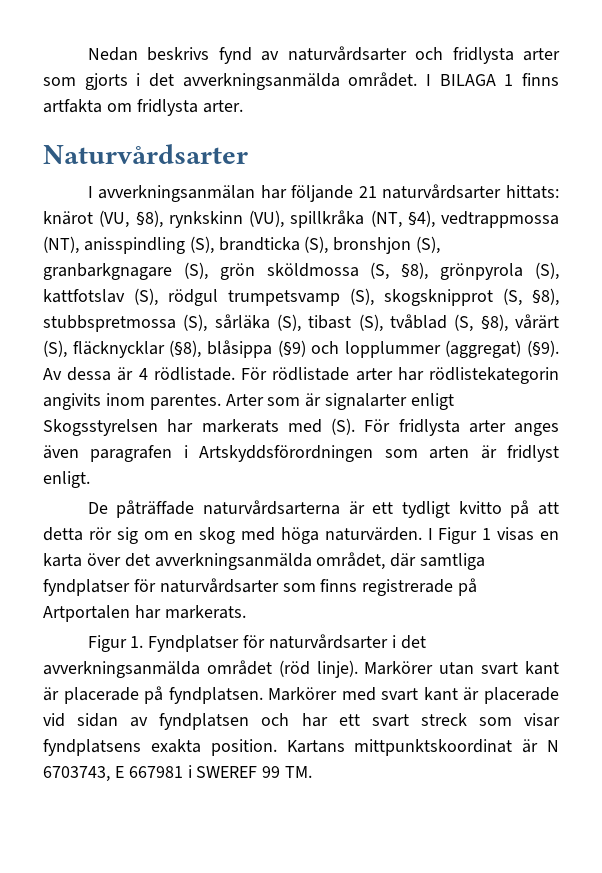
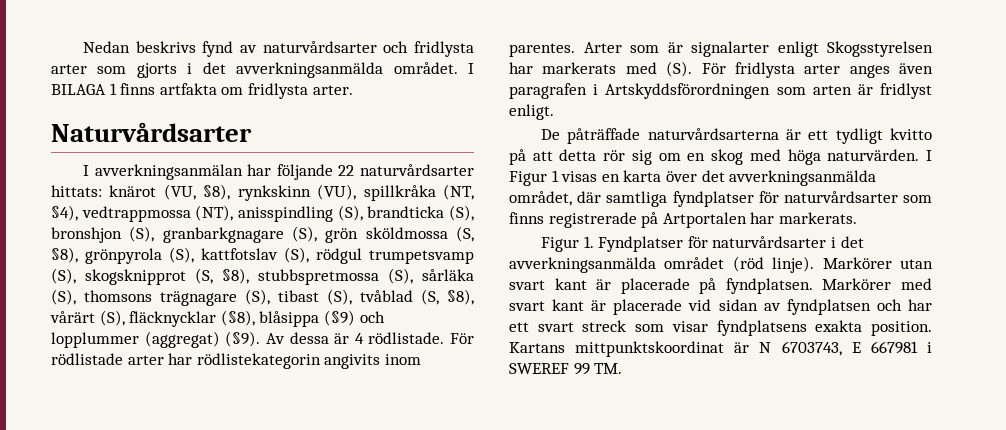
- I avverkningsanmälan har följande 21 naturvårdsarter hittats: knärot (VU, §8), rynkskinn (VU), spillkråka (NT, §4), vedtrappmossa (NT), anisspindling (S), brandticka (S), bronshjon (S), granbarkgnagare (S), grön sköldmossa (S, §8), grönpyrola (S), kattfotslav (S), rödgul trumpetsvamp (S), skogsknipprot (S, §8), stubbspretmossa (S), sårläka (S), tibast (S), tvåblad (S, §8), vårärt (S), fläcknycklar (§8), blåsippa (§9) och lopplummer (aggregat) (§9).
+ I avverkningsanmälan har följande 22 naturvårdsarter hittats: knärot (VU, §8), rynkskinn (VU), spillkråka (NT, §4), vedtrappmossa (NT), anisspindling (S), brandticka (S), bronshjon (S), granbarkgnagare (S), grön sköldmossa (S, §8), grönpyrola (S), kattfotslav (S), rödgul trumpetsvamp (S), skogsknipprot (S, §8), stubbspretmossa (S), sårläka (S), thomsons trägnagare (S), tibast (S), tvåblad (S, §8), vårärt (S), fläcknycklar (§8), blåsippa (§9) och lopplummer (aggregat) (§9).

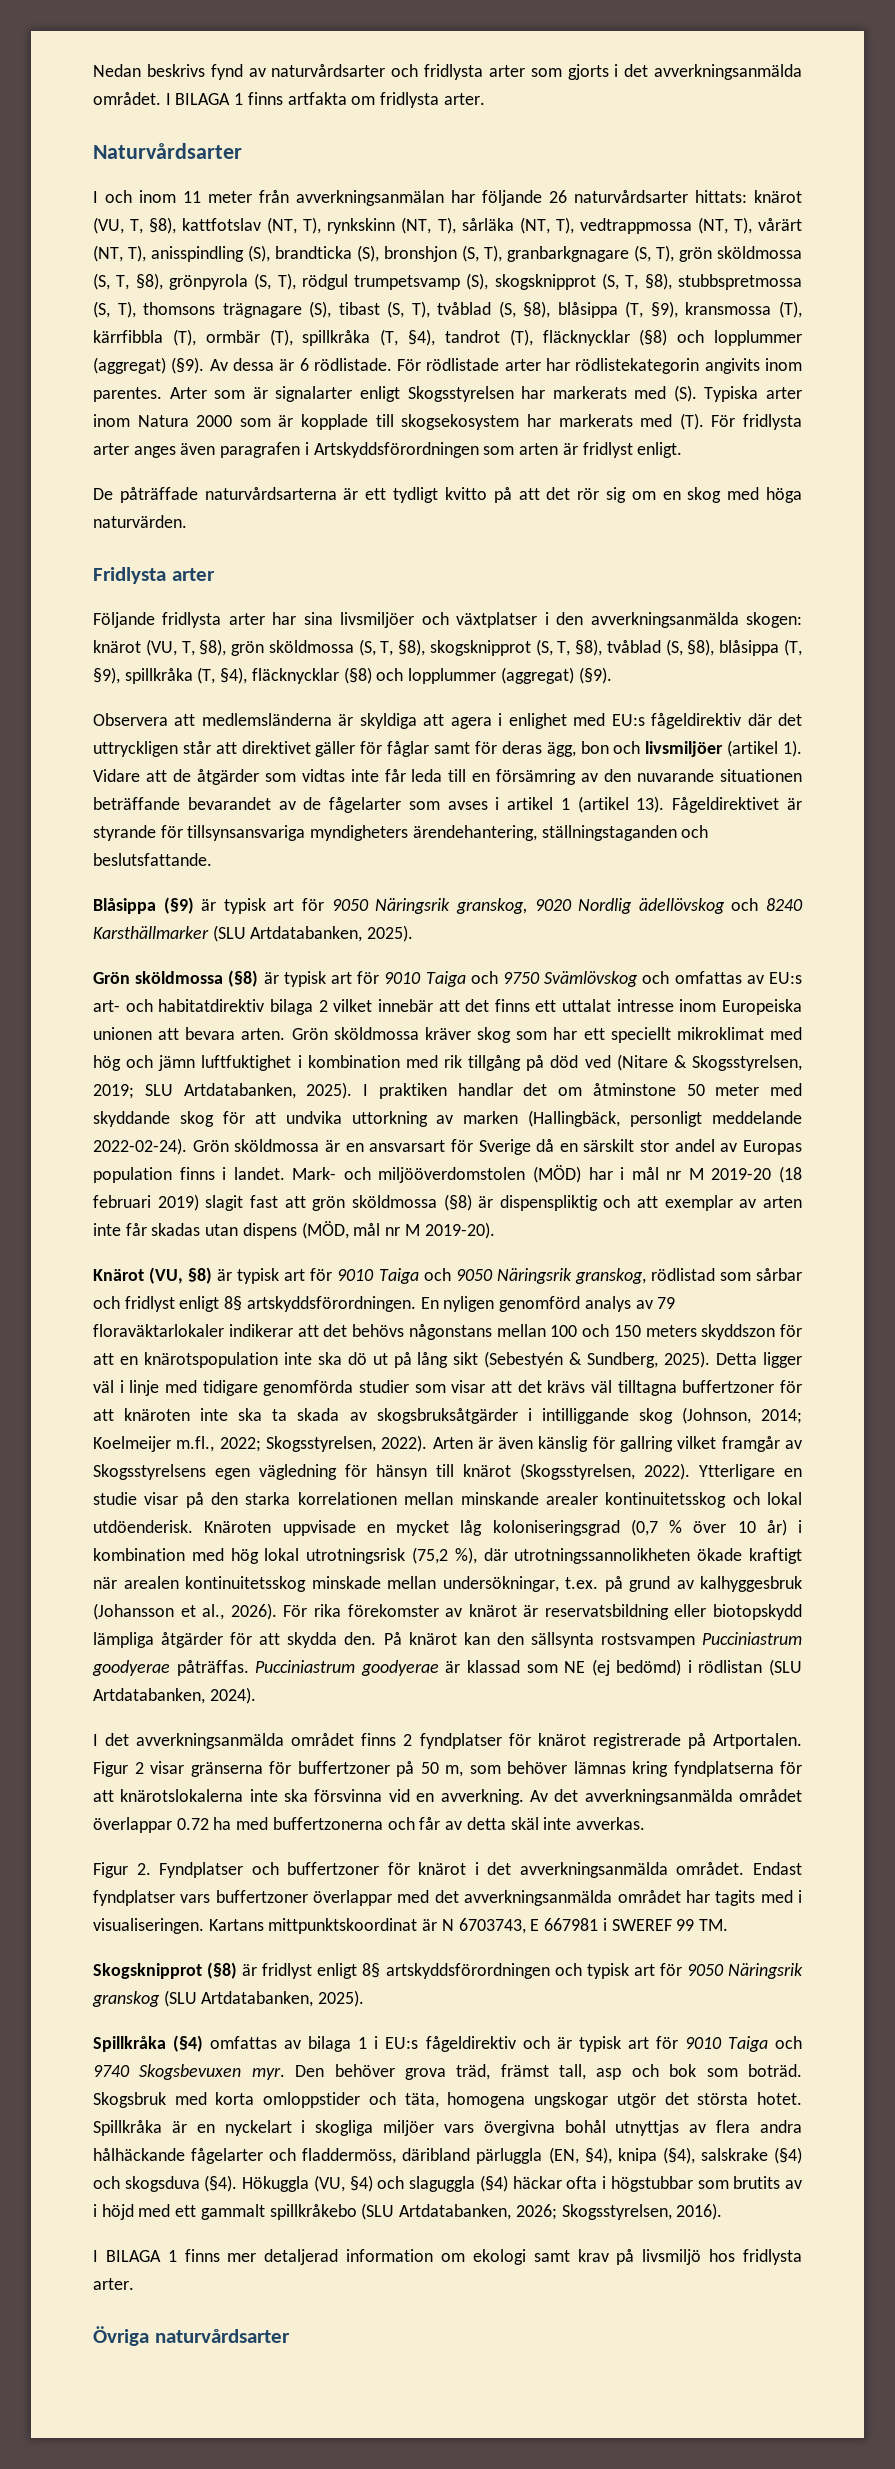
- I avverkningsanmälan har följande 22 naturvårdsarter hittats: knärot (VU, §8), rynkskinn (VU), spillkråka (NT, §4), vedtrappmossa (NT), anisspindling (S), brandticka (S), bronshjon (S), granbarkgnagare (S), grön sköldmossa (S, §8), grönpyrola (S), kattfotslav (S), rödgul trumpetsvamp (S), skogsknipprot (S, §8), stubbspretmossa (S), sårläka (S), thomsons trägnagare (S), tibast (S), tvåblad (S, §8), vårärt (S), fläcknycklar (§8), blåsippa (§9) och lopplummer (aggregat) (§9).
+ I och inom 11 meter från avverkningsanmälan har följande 26 naturvårdsarter hittats: knärot (VU, T, §8), kattfotslav (NT, T), rynkskinn (NT, T), sårläka (NT, T), vedtrappmossa (NT, T), vårärt (NT, T), anisspindling (S), brandticka (S), bronshjon (S, T), granbarkgnagare (S, T), grön sköldmossa (S, T, §8), grönpyrola (S, T), rödgul trumpetsvamp (S), skogsknipprot (S, T, §8), stubbspretmossa (S, T), thomsons trägnagare (S), tibast (S, T), tvåblad (S, §8), blåsippa (T, §9), kransmossa (T), kärrfibbla (T), ormbär (T), spillkråka (T, §4), tandrot (T), fläcknycklar (§8) och lopplummer (aggregat) (§9).
- Av dessa är 4 rödlistade.
+ Av dessa är 6 rödlistade.
- Arter som är signalarter enligt Skogsstyrelsen har markerats med (S). För fridlysta arter anges även paragrafen i Artskyddsförordningen som arten är fridlyst enligt.
+ Arter som är signalarter enligt Skogsstyrelsen har markerats med (S). Typiska arter inom Natura 2000 som är kopplade till skogsekosystem har markerats med (T). För fridlysta arter anges även paragrafen i Artskyddsförordningen som arten är fridlyst enligt.
- De påträffade naturvårdsarterna är ett tydligt kvitto på att detta rör sig om en skog med höga naturvärden. I Figur 1 visas en karta över det avverkningsanmälda området, där samtliga fyndplatser för naturvårdsarter som finns registrerade på Artportalen har markerats.
- Figur 1. Fyndplatser för naturvårdsarter i det avverkningsanmälda området (röd linje). Markörer utan svart kant är placerade på fyndplatsen. Markörer med svart kant är placerade vid sidan av fyndplatsen och har ett svart streck som visar fyndplatsens exakta position.
+ De påträffade naturvårdsarterna är ett tydligt kvitto på att det rör sig om en skog med höga naturvärden.
+ Fridlysta arter
+ Följande fridlysta arter har sina livsmiljöer och växtplatser i den avverkningsanmälda skogen: knärot (VU, T, §8), grön sköldmossa (S, T, §8), skogsknipprot (S, T, §8), tvåblad (S, §8), blåsippa (T, §9), spillkråka (T, §4), fläcknycklar (§8) och lopplummer (aggregat) (§9).
+ Observera att medlemsländerna är skyldiga att agera i enlighet med EU:s fågeldirektiv där det uttryckligen står att direktivet gäller för fåglar samt för deras ägg, bon och livsmiljöer (artikel 1). Vidare att de åtgärder som vidtas inte får leda till en försämring av den nuvarande situationen beträffande bevarandet av de fågelarter som avses i artikel 1 (artikel 13). Fågeldirektivet är styrande för tillsynsansvariga myndigheters ärendehantering, ställningstaganden och beslutsfattande.
+ Blåsippa (§9) är typisk art för 9050 Näringsrik granskog, 9020 Nordlig ädellövskog och 8240 Karsthällmarker (SLU Artdatabanken, 2025).
+ Grön sköldmossa (§8) är typisk art för 9010 Taiga och 9750 Svämlövskog och omfattas av EU:s art- och habitatdirektiv bilaga 2 vilket innebär att det finns ett uttalat intresse inom Europeiska unionen att bevara arten. Grön sköldmossa kräver skog som har ett speciellt mikroklimat med hög och jämn luftfuktighet i kombination med rik tillgång på död ved (Nitare & Skogsstyrelsen, 2019; SLU Artdatabanken, 2025). I praktiken handlar det om åtminstone 50 meter med skyddande skog för att undvika uttorkning av marken (Hallingbäck, personligt meddelande 2022-02-24). Grön sköldmossa är en ansvarsart för Sverige då en särskilt stor andel av Europas population finns i landet. Mark- och miljööverdomstolen (MÖD) har i mål nr M 2019-20 (18 februari 2019) slagit fast att grön sköldmossa (§8) är dispenspliktig och att exemplar av arten inte får skadas utan dispens (MÖD, mål nr M 2019-20).
+ Knärot (VU, §8) är typisk art för 9010 Taiga och 9050 Näringsrik granskog, rödlistad som sårbar och fridlyst enligt 8§ artskyddsförordningen. En nyligen genomförd analys av 79 floraväktarlokaler indikerar att det behövs någonstans mellan 100 och 150 meters skyddszon för att en knärotspopulation inte ska dö ut på lång sikt (Sebestyén & Sundberg, 2025). Detta ligger väl i linje med tidigare genomförda studier som visar att det krävs väl tilltagna buffertzoner för att knäroten inte ska ta skada av skogsbruksåtgärder i intilliggande skog (Johnson, 2014; Koelmeijer m.fl., 2022; Skogsstyrelsen, 2022). Arten är även känslig för gallring vilket framgår av Skogsstyrelsens egen vägledning för hänsyn till knärot (Skogsstyrelsen, 2022). Ytterligare en studie visar på den starka korrelationen mellan minskande arealer kontinuitetsskog och lokal utdöenderisk. Knäroten uppvisade en mycket låg koloniseringsgrad (0,7 % över 10 år) i kombination med hög lokal utrotningsrisk (75,2 %), där utrotningssannolikheten ökade kraftigt när arealen kontinuitetsskog minskade mellan undersökningar, t.ex. på grund av kalhyggesbruk (Johansson et al., 2026). För rika förekomster av knärot är reservatsbildning eller biotopskydd lämpliga åtgärder för att skydda den. På knärot kan den sällsynta rostsvampen Pucciniastrum goodyerae påträffas. Pucciniastrum goodyerae är klassad som NE (ej bedömd) i rödlistan (SLU Artdatabanken, 2024).
+ I det avverkningsanmälda området finns 2 fyndplatser för knärot registrerade på Artportalen. Figur 2 visar gränserna för buffertzoner på 50 m, som behöver lämnas kring fyndplatserna för att knärotslokalerna inte ska försvinna vid en avverkning. Av det avverkningsanmälda området överlappar 0.72 ha med buffertzonerna och får av detta skäl inte avverkas.
+ Figur 2. Fyndplatser och buffertzoner för knärot i det avverkningsanmälda området. Endast fyndplatser vars buffertzoner överlappar med det avverkningsanmälda området har tagits med i visualiseringen.
+ Skogsknipprot (§8) är fridlyst enligt 8§ artskyddsförordningen och typisk art för 9050 Näringsrik granskog (SLU Artdatabanken, 2025).
+ Spillkråka (§4) omfattas av bilaga 1 i EU:s fågeldirektiv och är typisk art för 9010 Taiga och 9740 Skogsbevuxen myr. Den behöver grova träd, främst tall, asp och bok som boträd. Skogsbruk med korta omloppstider och täta, homogena ungskogar utgör det största hotet. Spillkråka är en nyckelart i skogliga miljöer vars övergivna bohål utnyttjas av flera andra hålhäckande fågelarter och fladdermöss, däribland pärluggla (EN, §4), knipa (§4), salskrake (§4) och skogsduva (§4). Hökuggla (VU, §4) och slaguggla (§4) häckar ofta i högstubbar som brutits av i höjd med ett gammalt spillkråkebo (SLU Artdatabanken, 2026; Skogsstyrelsen, 2016).
+ I BILAGA 1 finns mer detaljerad information om ekologi samt krav på livsmiljö hos fridlysta arter.
+ Övriga naturvårdsarter

